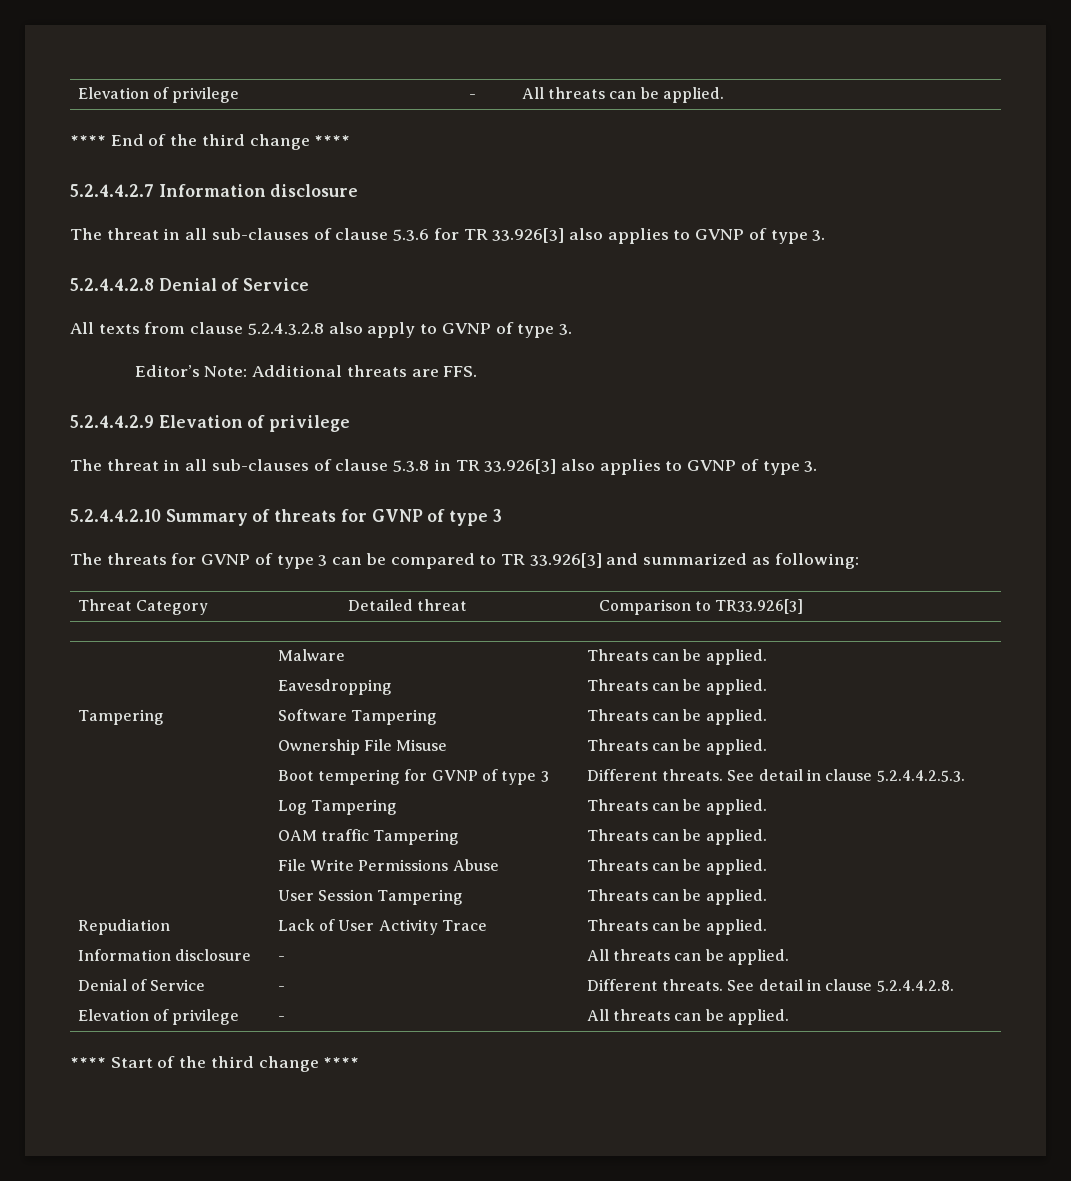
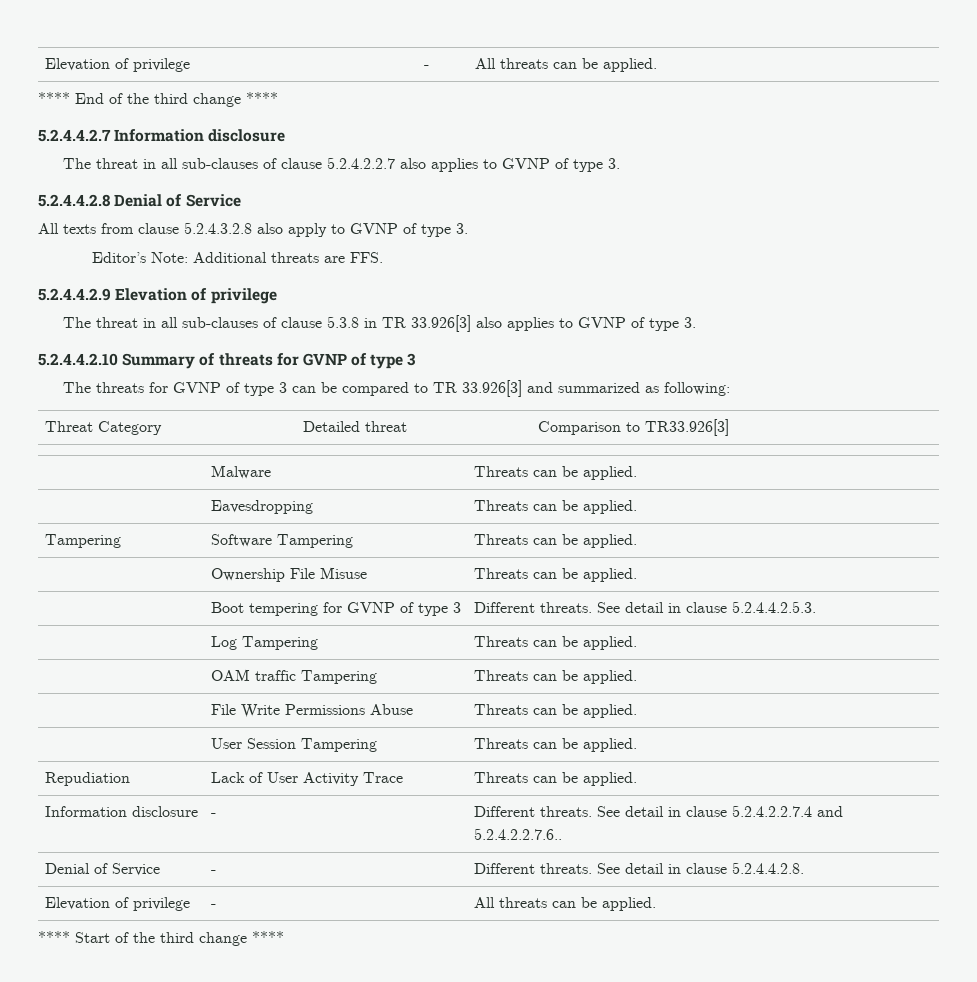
- The threat in all sub-clauses of clause 5.3.6 for TR 33.926[3] also applies to GVNP of type 3.
+ The threat in all sub-clauses of clause 5.2.4.2.2.7 also applies to GVNP of type 3.
- Information disclosure | - | All threats can be applied.
+ Information disclosure | - | Different threats. See detail in clause 5.2.4.2.2.7.4 and 5.2.4.2.2.7.6..

